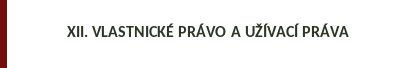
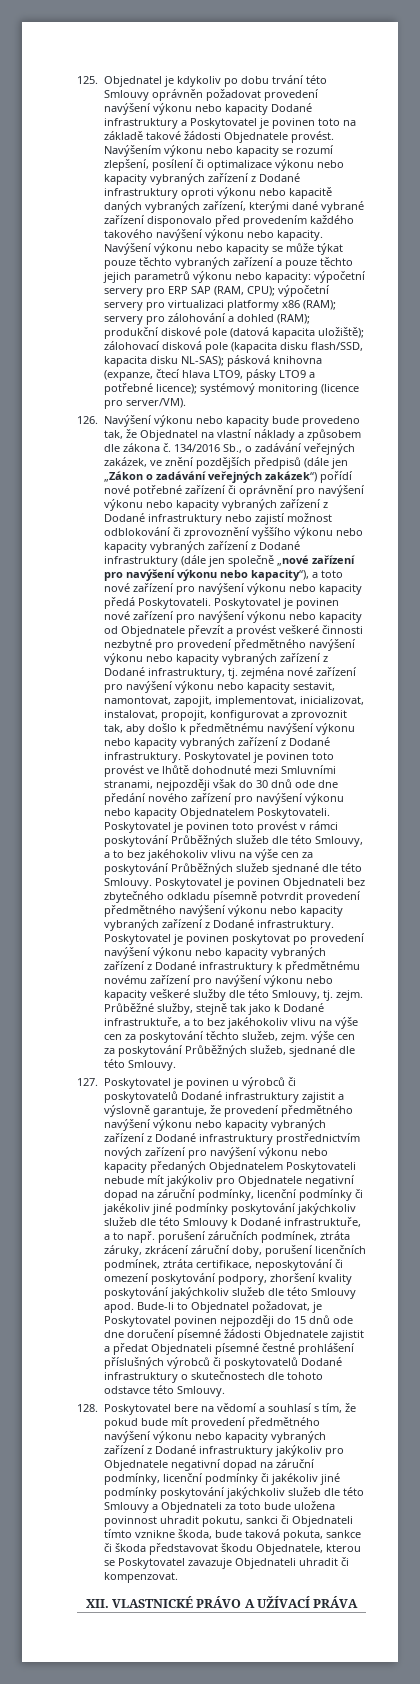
+ 125. Objednatel je kdykoliv po dobu trvání této Smlouvy oprávněn požadovat provedení navýšení výkonu nebo kapacity Dodané infrastruktury a Poskytovatel je povinen toto na základě takové žádosti Objednatele provést. Navýšením výkonu nebo kapacity se rozumí zlepšení, posílení či optimalizace výkonu nebo kapacity vybraných zařízení z Dodané infrastruktury oproti výkonu nebo kapacitě daných vybraných zařízení, kterými dané vybrané zařízení disponovalo před provedením každého takového navýšení výkonu nebo kapacity. Navýšení výkonu nebo kapacity se může týkat pouze těchto vybraných zařízení a pouze těchto jejich parametrů výkonu nebo kapacity: výpočetní servery pro ERP SAP (RAM, CPU); výpočetní servery pro virtualizaci platformy x86 (RAM); servery pro zálohování a dohled (RAM); produkční diskové pole (datová kapacita uložiště); zálohovací disková pole (kapacita disku flash/SSD, kapacita disku NL-SAS); pásková knihovna (expanze, čtecí hlava LTO9, pásky LTO9 a potřebné licence); systémový monitoring (licence pro server/VM).
+ 126. Navýšení výkonu nebo kapacity bude provedeno tak, že Objednatel na vlastní náklady a způsobem dle zákona č. 134/2016 Sb., o zadávání veřejných zakázek, ve znění pozdějších předpisů (dále jen „Zákon o zadávání veřejných zakázek“) pořídí nové potřebné zařízení či oprávnění pro navýšení výkonu nebo kapacity vybraných zařízení z Dodané infrastruktury nebo zajistí možnost odblokování či zprovoznění vyššího výkonu nebo kapacity vybraných zařízení z Dodané infrastruktury (dále jen společně „nové zařízení pro navýšení výkonu nebo kapacity“), a toto nové zařízení pro navýšení výkonu nebo kapacity předá Poskytovateli. Poskytovatel je povinen nové zařízení pro navýšení výkonu nebo kapacity od Objednatele převzít a provést veškeré činnosti nezbytné pro provedení předmětného navýšení výkonu nebo kapacity vybraných zařízení z Dodané infrastruktury, tj. zejména nové zařízení pro navýšení výkonu nebo kapacity sestavit, namontovat, zapojit, implementovat, inicializovat, instalovat, propojit, konfigurovat a zprovoznit tak, aby došlo k předmětnému navýšení výkonu nebo kapacity vybraných zařízení z Dodané infrastruktury. Poskytovatel je povinen toto provést ve lhůtě dohodnuté mezi Smluvními stranami, nejpozději však do 30 dnů ode dne předání nového zařízení pro navýšení výkonu nebo kapacity Objednatelem Poskytovateli. Poskytovatel je povinen toto provést v rámci poskytování Průběžných služeb dle této Smlouvy, a to bez jakéhokoliv vlivu na výše cen za poskytování Průběžných služeb sjednané dle této Smlouvy. Poskytovatel je povinen Objednateli bez zbytečného odkladu písemně potvrdit provedení předmětného navýšení výkonu nebo kapacity vybraných zařízení z Dodané infrastruktury. Poskytovatel je povinen poskytovat po provedení navýšení výkonu nebo kapacity vybraných zařízení z Dodané infrastruktury k předmětnému novému zařízení pro navýšení výkonu nebo kapacity veškeré služby dle této Smlouvy, tj. zejm. Průběžné služby, stejně tak jako k Dodané infrastruktuře, a to bez jakéhokoliv vlivu na výše cen za poskytování těchto služeb, zejm. výše cen za poskytování Průběžných služeb, sjednané dle této Smlouvy.
+ 127. Poskytovatel je povinen u výrobců či poskytovatelů Dodané infrastruktury zajistit a výslovně garantuje, že provedení předmětného navýšení výkonu nebo kapacity vybraných zařízení z Dodané infrastruktury prostřednictvím nových zařízení pro navýšení výkonu nebo kapacity předaných Objednatelem Poskytovateli nebude mít jakýkoliv pro Objednatele negativní dopad na záruční podmínky, licenční podmínky či jakékoliv jiné podmínky poskytování jakýchkoliv služeb dle této Smlouvy k Dodané infrastruktuře, a to např. porušení záručních podmínek, ztráta záruky, zkrácení záruční doby, porušení licenčních podmínek, ztráta certifikace, neposkytování či omezení poskytování podpory, zhoršení kvality poskytování jakýchkoliv služeb dle této Smlouvy apod. Bude-li to Objednatel požadovat, je Poskytovatel povinen nejpozději do 15 dnů ode dne doručení písemné žádosti Objednatele zajistit a předat Objednateli písemné čestné prohlášení příslušných výrobců či poskytovatelů Dodané infrastruktury o skutečnostech dle tohoto odstavce této Smlouvy.
+ 128. Poskytovatel bere na vědomí a souhlasí s tím, že pokud bude mít provedení předmětného navýšení výkonu nebo kapacity vybraných zařízení z Dodané infrastruktury jakýkoliv pro Objednatele negativní dopad na záruční podmínky, licenční podmínky či jakékoliv jiné podmínky poskytování jakýchkoliv služeb dle této Smlouvy a Objednateli za toto bude uložena povinnost uhradit pokutu, sankci či Objednateli tímto vznikne škoda, bude taková pokuta, sankce či škoda představovat škodu Objednatele, kterou se Poskytovatel zavazuje Objednateli uhradit či kompenzovat.

